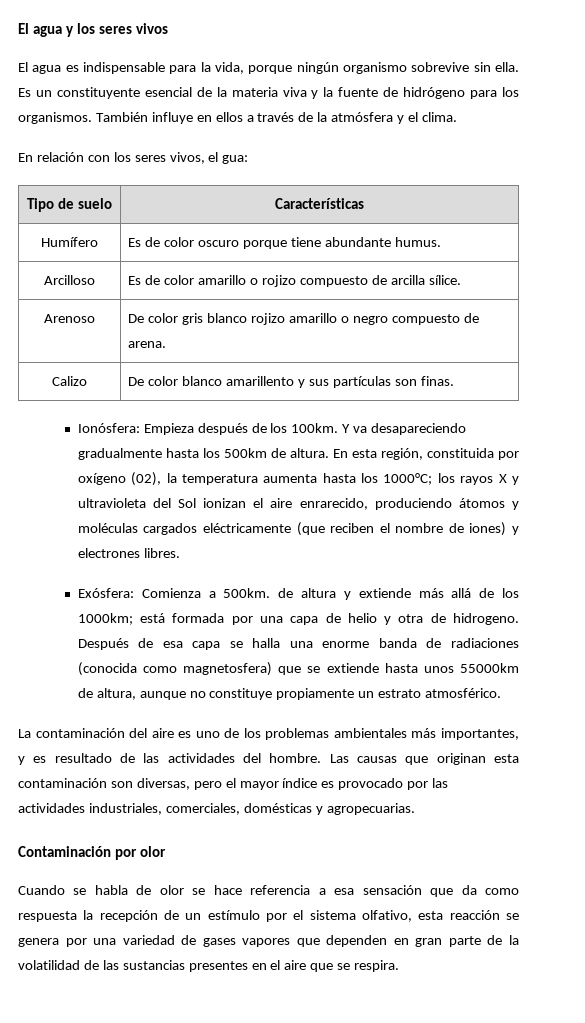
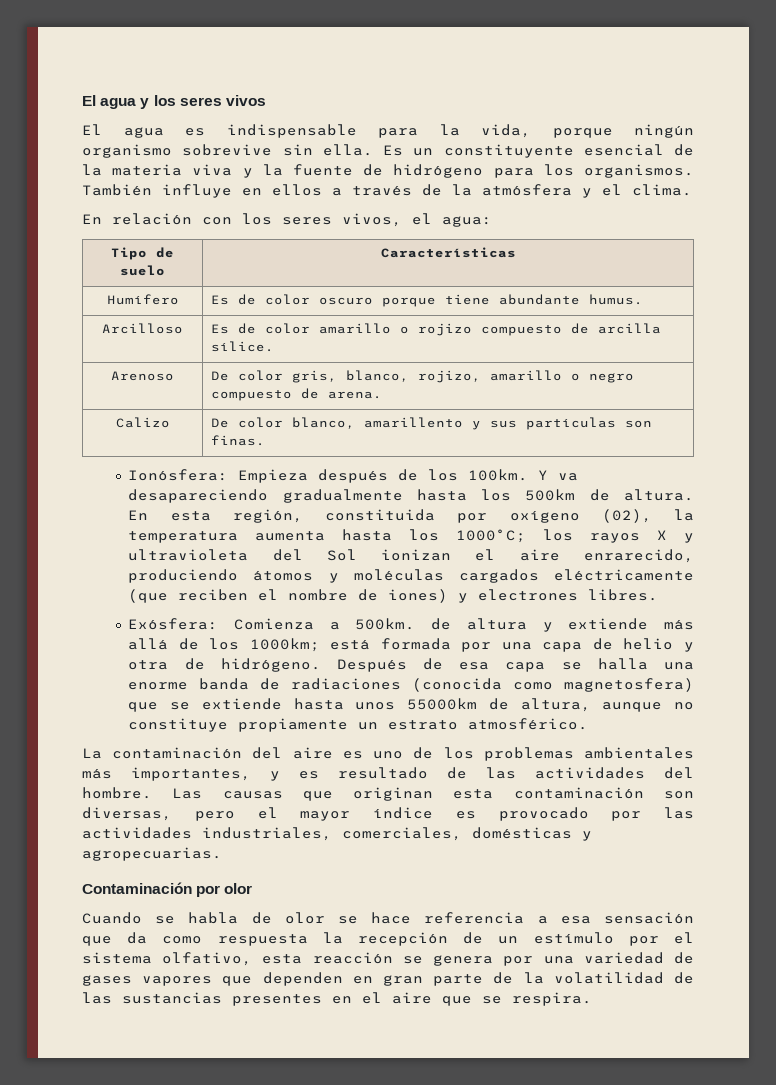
- En relación con los seres vivos, el gua:
+ En relación con los seres vivos, el agua:
- Arenoso | De color gris blanco rojizo amarillo o negro compuesto de arena.
+ Arenoso | De color gris, blanco, rojizo, amarillo o negro compuesto de arena.
- Calizo | De color blanco amarillento y sus partículas son finas.
+ Calizo | De color blanco, amarillento y sus partículas son finas.
- Exósfera: Comienza a 500km. de altura y extiende más allá de los 1000km; está formada por una capa de helio y otra de hidrogeno.
+ Exósfera: Comienza a 500km. de altura y extiende más allá de los 1000km; está formada por una capa de helio y otra de hidrógeno.

